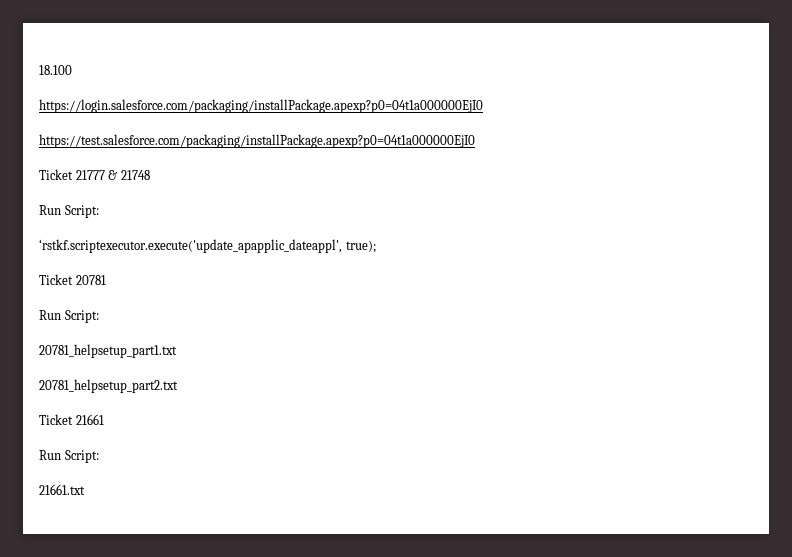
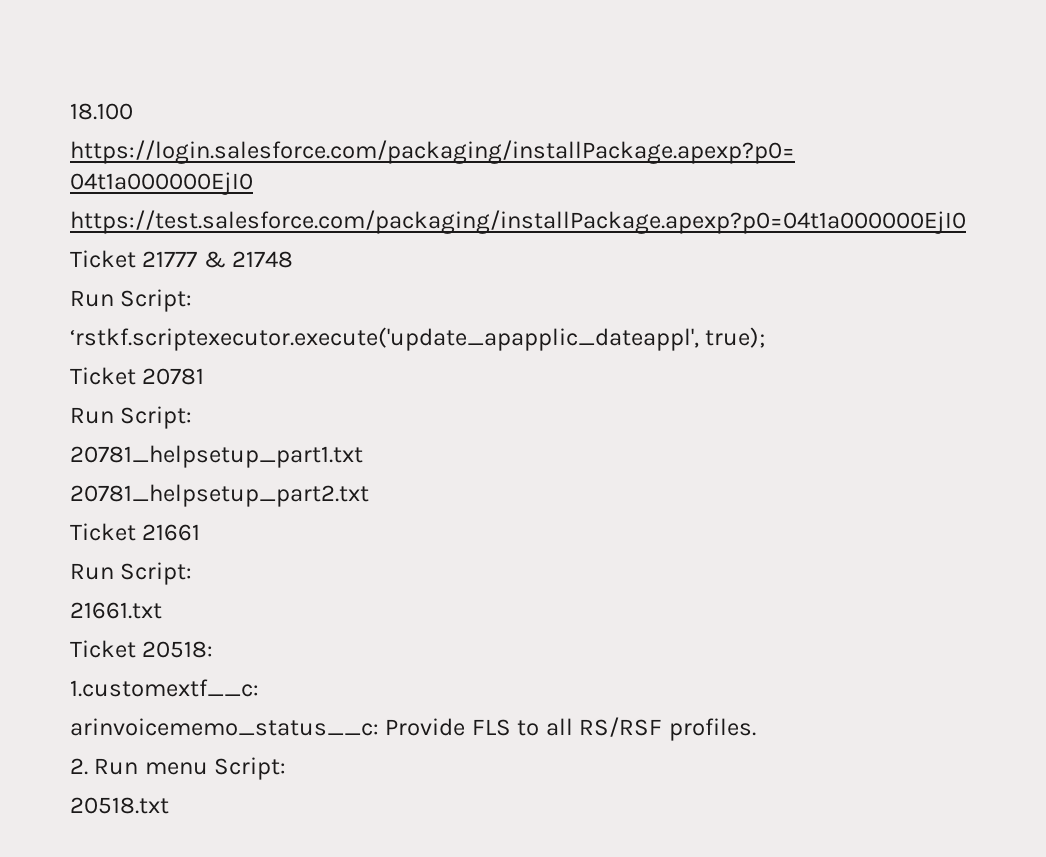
+ Ticket 20518:
+ 1.customextf__c:
+ arinvoicememo_status__c: Provide FLS to all RS/RSF profiles.
+ 2. Run menu Script:
+ 20518.txt

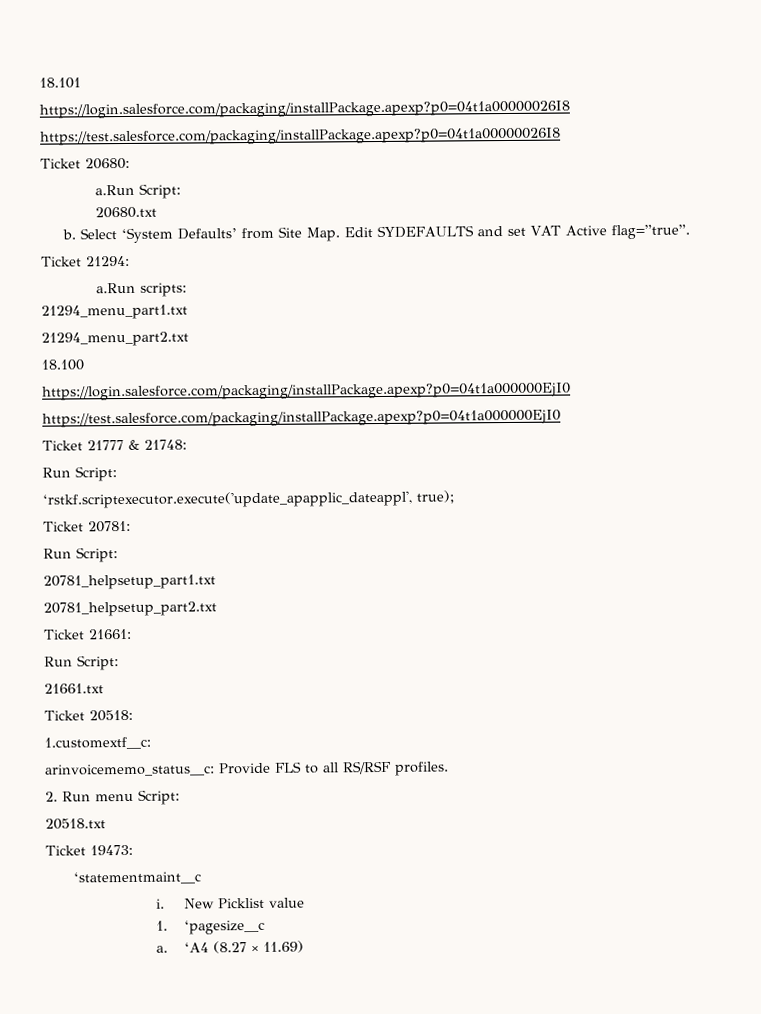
+ 18.101
+ https://login.salesforce.com/packaging/installPackage.apexp?p0=04t1a00000026I8
+ https://test.salesforce.com/packaging/installPackage.apexp?p0=04t1a00000026I8
+ Ticket 20680:
+ a.Run Script:
+ 20680.txt
+ b. Select ‘System Defaults’ from Site Map. Edit SYDEFAULTS and set VAT Active flag=”true”.
+ Ticket 21294:
+ a.Run scripts:
+ 21294_menu_part1.txt
+ 21294_menu_part2.txt
- Ticket 21777 & 21748
+ Ticket 21777 & 21748:
- Ticket 20781
+ Ticket 20781:
- Ticket 21661
+ Ticket 21661:
+ Ticket 19473:
+ ‘statementmaint__c
+ i. New Picklist value
+ 1. ‘pagesize__c
+ a. ‘A4 (8.27 × 11.69)

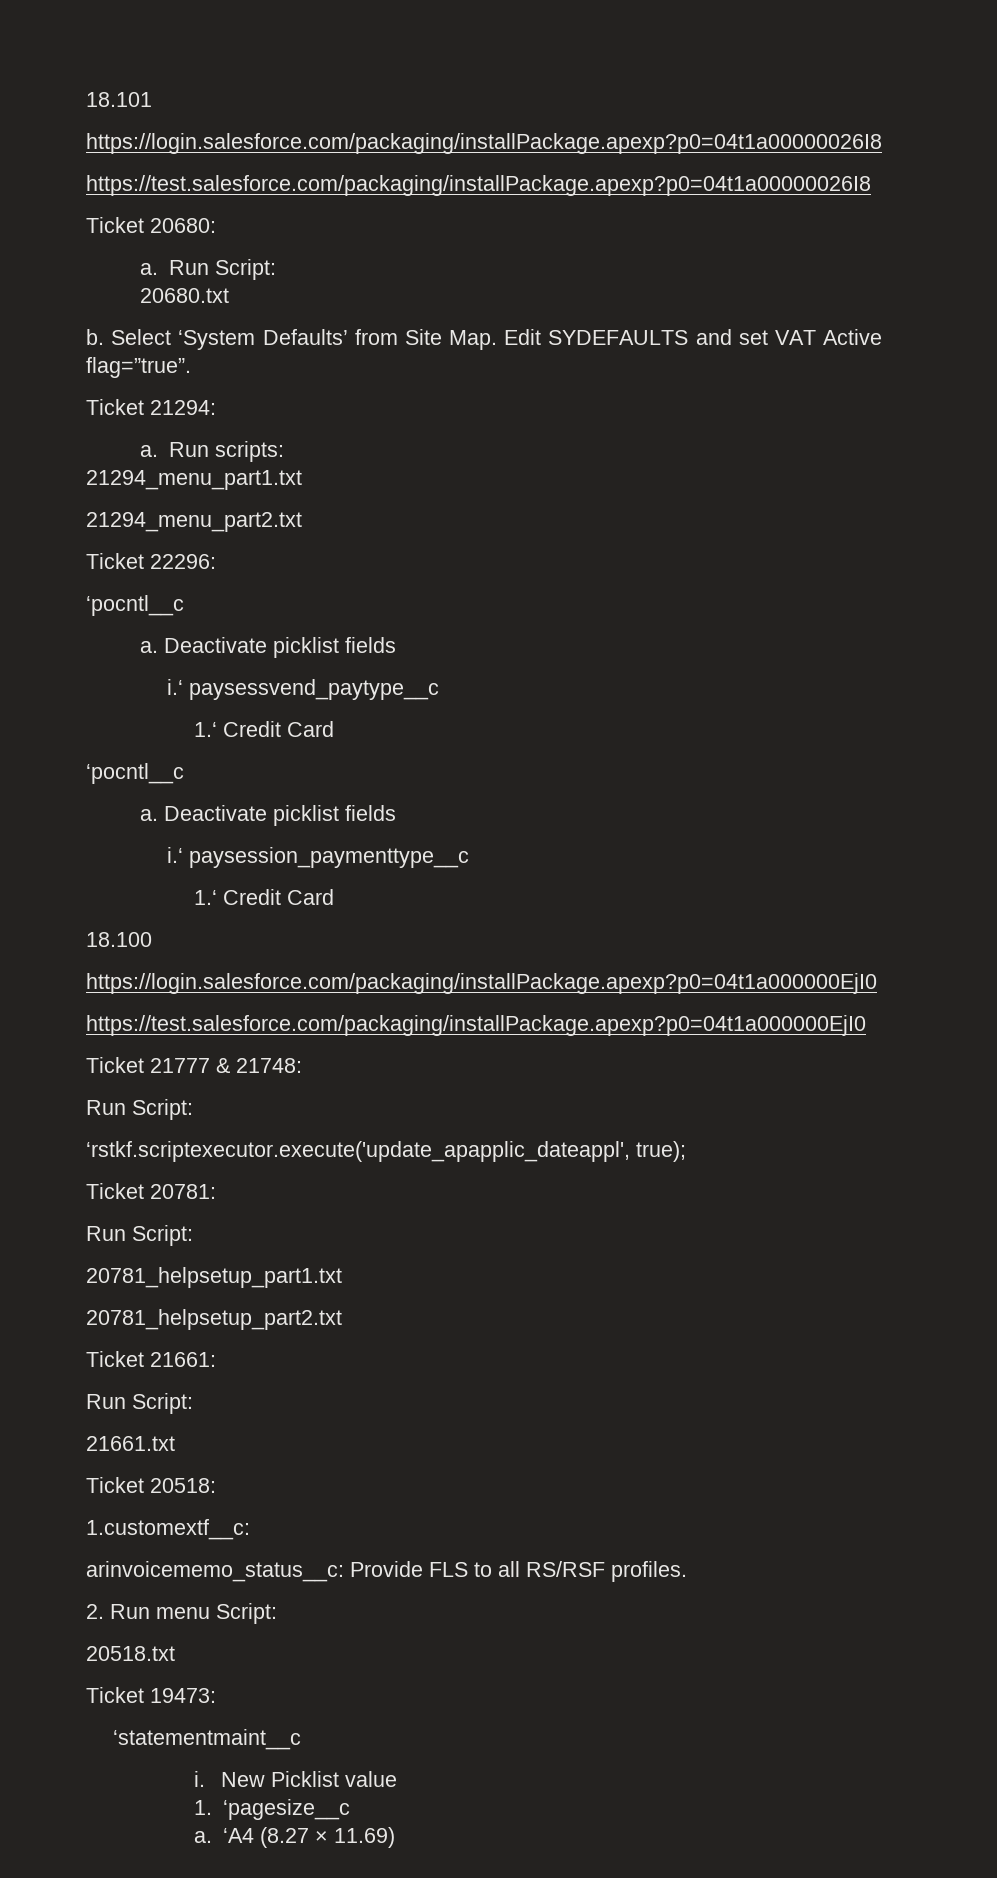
- a.Run Script:
+ a. Run Script:
- a.Run scripts:
+ a. Run scripts:
+ Ticket 22296:
+ ‘pocntl__c
+ a. Deactivate picklist fields
+ i.‘ paysessvend_paytype__c
+ 1.‘ Credit Card
+ ‘pocntl__c
+ a. Deactivate picklist fields
+ i.‘ paysession_paymenttype__c
+ 1.‘ Credit Card

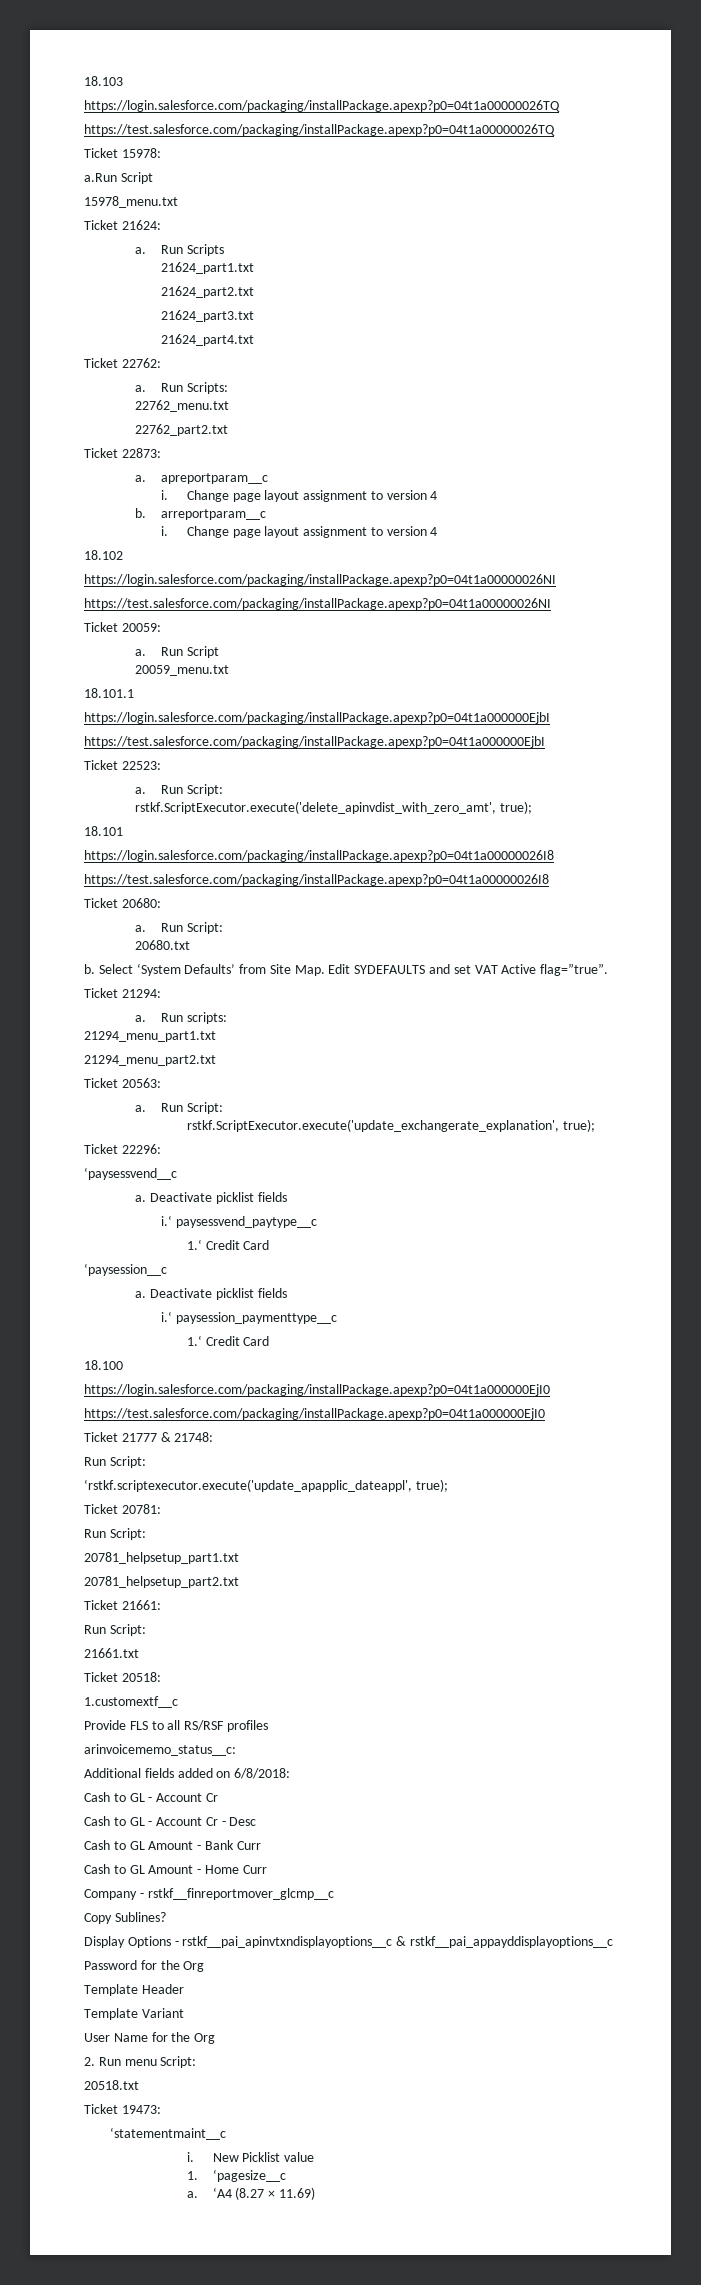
+ 18.103
+ https://login.salesforce.com/packaging/installPackage.apexp?p0=04t1a00000026TQ
+ https://test.salesforce.com/packaging/installPackage.apexp?p0=04t1a00000026TQ
+ Ticket 15978:
+ a.Run Script
+ 15978_menu.txt
+ Ticket 21624:
+ a. Run Scripts
+ 21624_part1.txt
+ 21624_part2.txt
+ 21624_part3.txt
+ 21624_part4.txt
+ Ticket 22762:
+ a. Run Scripts:
+ 22762_menu.txt
+ 22762_part2.txt
+ Ticket 22873:
+ a. apreportparam__c
+ i. Change page layout assignment to version 4
+ b. arreportparam__c
+ i. Change page layout assignment to version 4
+ 18.102
+ https://login.salesforce.com/packaging/installPackage.apexp?p0=04t1a00000026NI
+ https://test.salesforce.com/packaging/installPackage.apexp?p0=04t1a00000026NI
+ Ticket 20059:
+ a. Run Script
+ 20059_menu.txt
+ 18.101.1
+ https://login.salesforce.com/packaging/installPackage.apexp?p0=04t1a000000EjbI
+ https://test.salesforce.com/packaging/installPackage.apexp?p0=04t1a000000EjbI
+ Ticket 22523:
+ a. Run Script:
+ rstkf.ScriptExecutor.execute('delete_apinvdist_with_zero_amt', true);
+ Ticket 20563:
+ a. Run Script:
+ rstkf.ScriptExecutor.execute('update_exchangerate_explanation', true);
  Ticket 22296:
- ‘pocntl__c
+ ‘paysessvend__c
  i.‘ paysessvend_paytype__c
  1.‘ Credit Card
- ‘pocntl__c
+ ‘paysession__c
- 1.customextf__c:
- arinvoicememo_status__c: Provide FLS to all RS/RSF profiles.
+ 1.customextf__c
+ Provide FLS to all RS/RSF profiles
+ arinvoicememo_status__c:
+ Additional fields added on 6/8/2018:
+ Cash to GL - Account Cr
+ Cash to GL - Account Cr - Desc
+ Cash to GL Amount - Bank Curr
+ Cash to GL Amount - Home Curr
+ Company - rstkf__finreportmover_glcmp__c
+ Copy Sublines?
+ Display Options - rstkf__pai_apinvtxndisplayoptions__c & rstkf__pai_appayddisplayoptions__c
+ Password for the Org
+ Template Header
+ Template Variant
+ User Name for the Org

